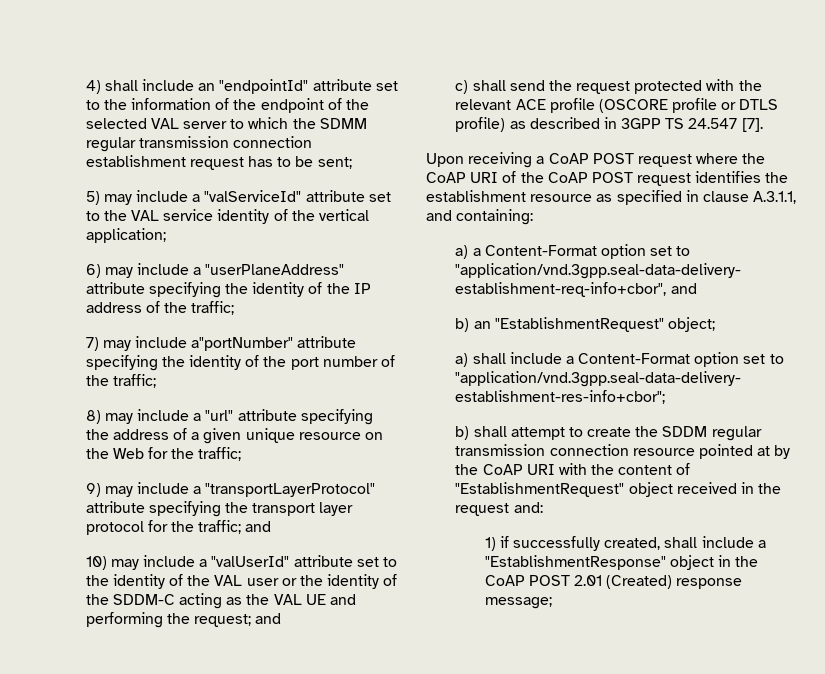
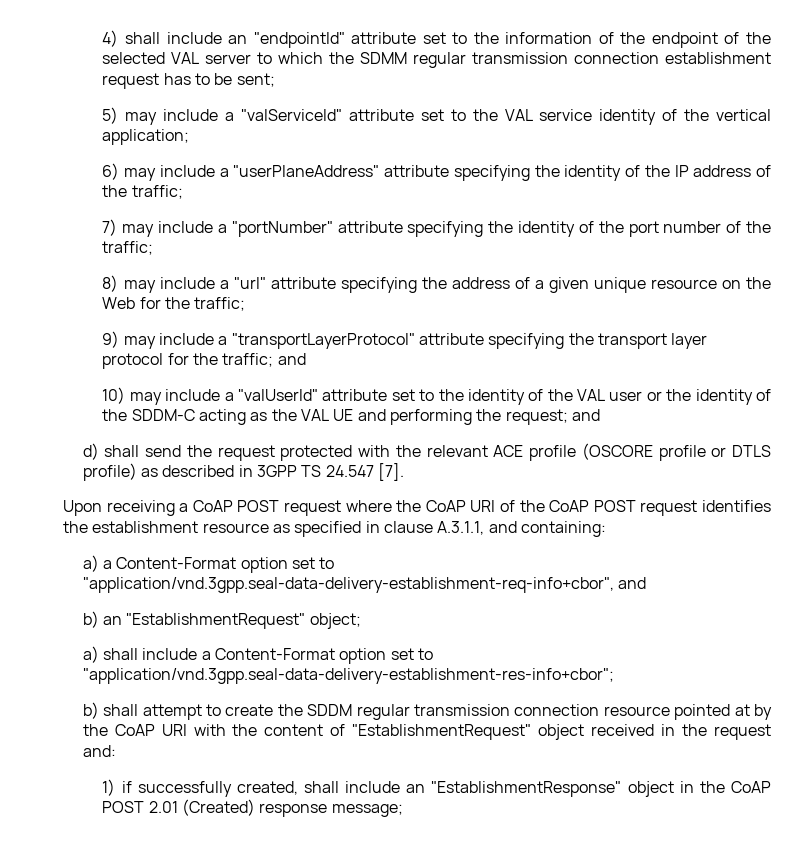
- 7) may include a"portNumber" attribute specifying the identity of the port number of the traffic;
+ 7) may include a "portNumber" attribute specifying the identity of the port number of the traffic;
- c) shall send the request protected with the relevant ACE profile (OSCORE profile or DTLS profile) as described in 3GPP TS 24.547 [7].
+ d) shall send the request protected with the relevant ACE profile (OSCORE profile or DTLS profile) as described in 3GPP TS 24.547 [7].
- 1) if successfully created, shall include a "EstablishmentResponse" object in the CoAP POST 2.01 (Created) response message;
+ 1) if successfully created, shall include an "EstablishmentResponse" object in the CoAP POST 2.01 (Created) response message;

